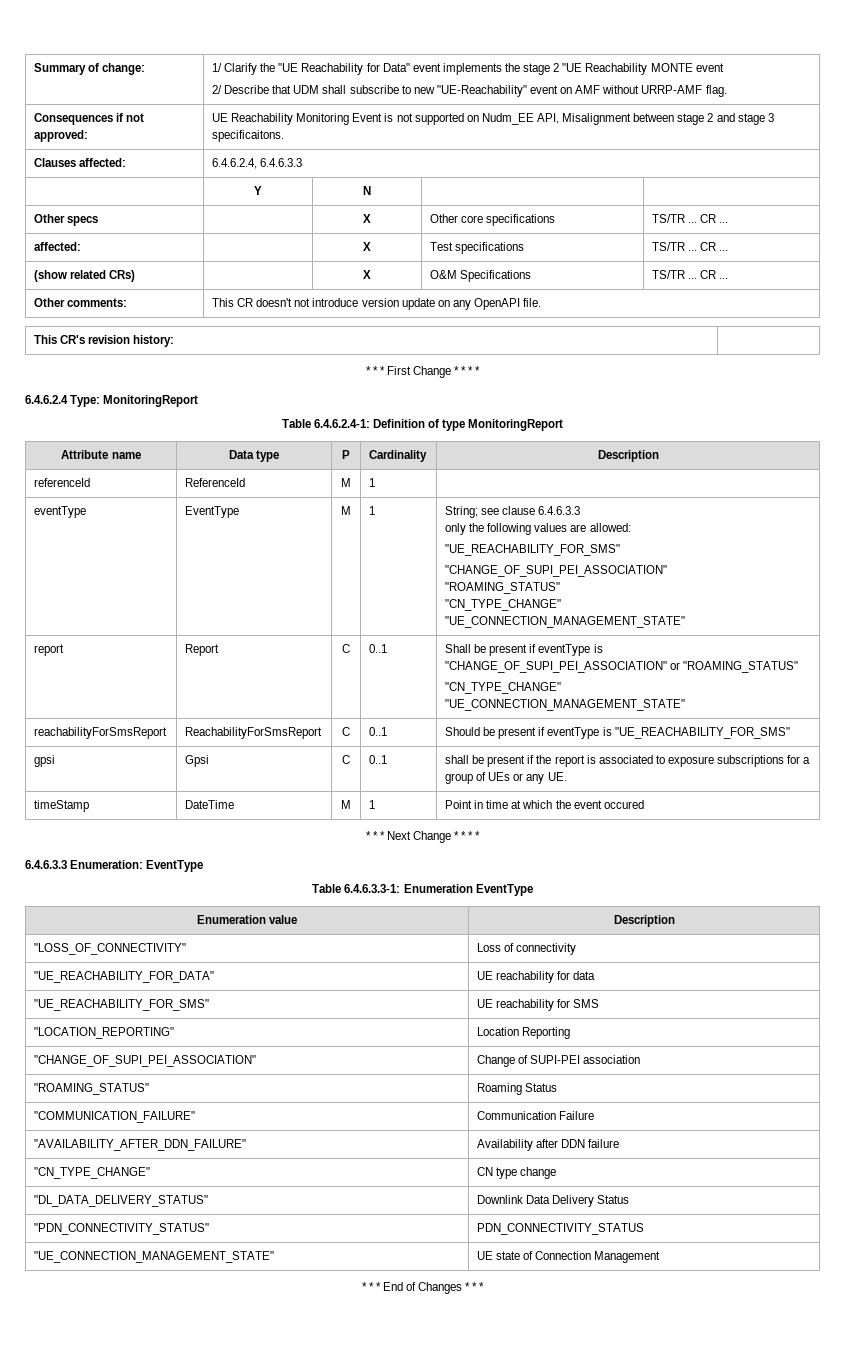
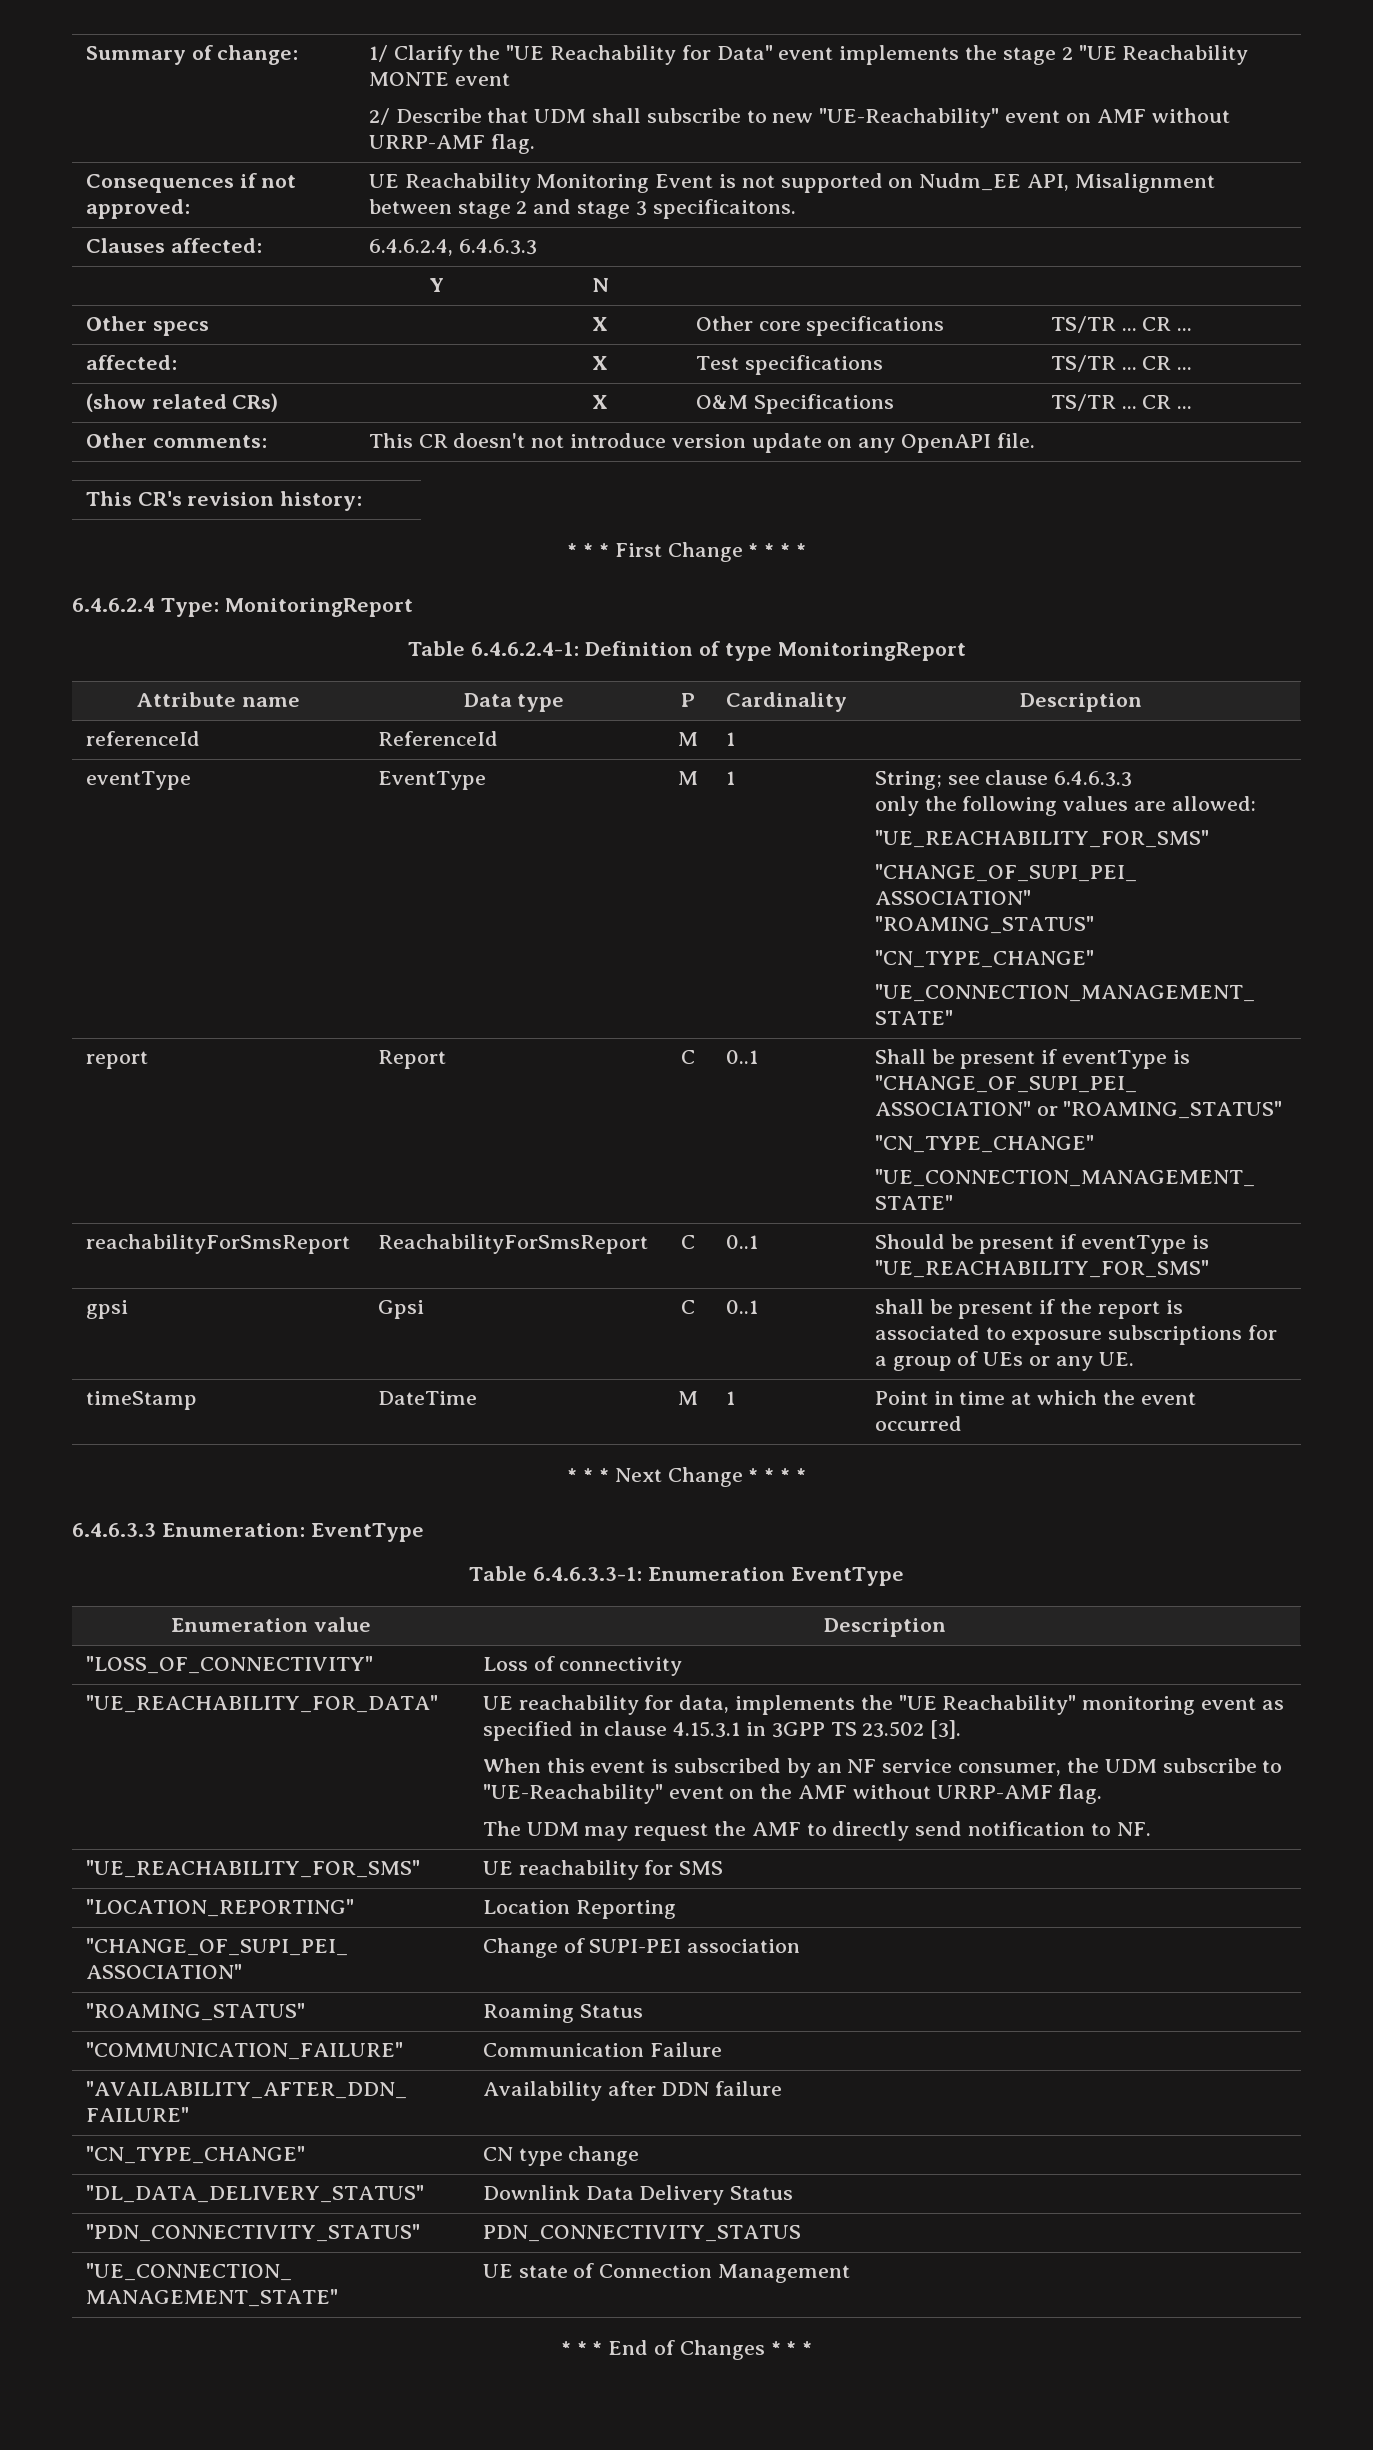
- timeStamp | DateTime | M | 1 | Point in time at which the event occured
+ timeStamp | DateTime | M | 1 | Point in time at which the event occurred
- UE reachability for data
+ UE reachability for data, implements the "UE Reachability" monitoring event as specified in clause 4.15.3.1 in 3GPP TS 23.502 [3].
+ When this event is subscribed by an NF service consumer, the UDM subscribe to "UE-Reachability" event on the AMF without URRP-AMF flag.
+ The UDM may request the AMF to directly send notification to NF.

